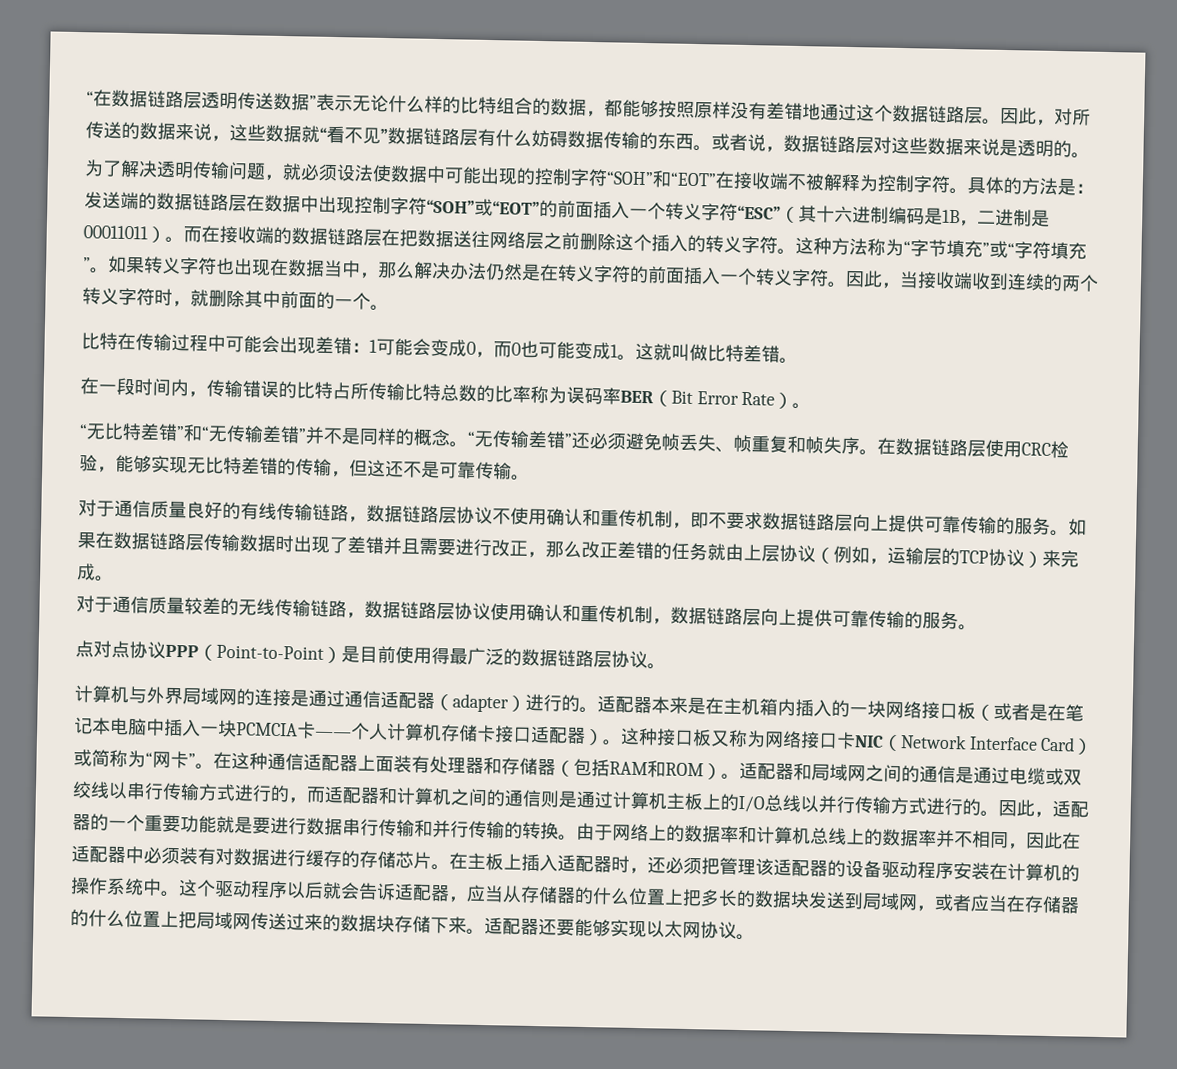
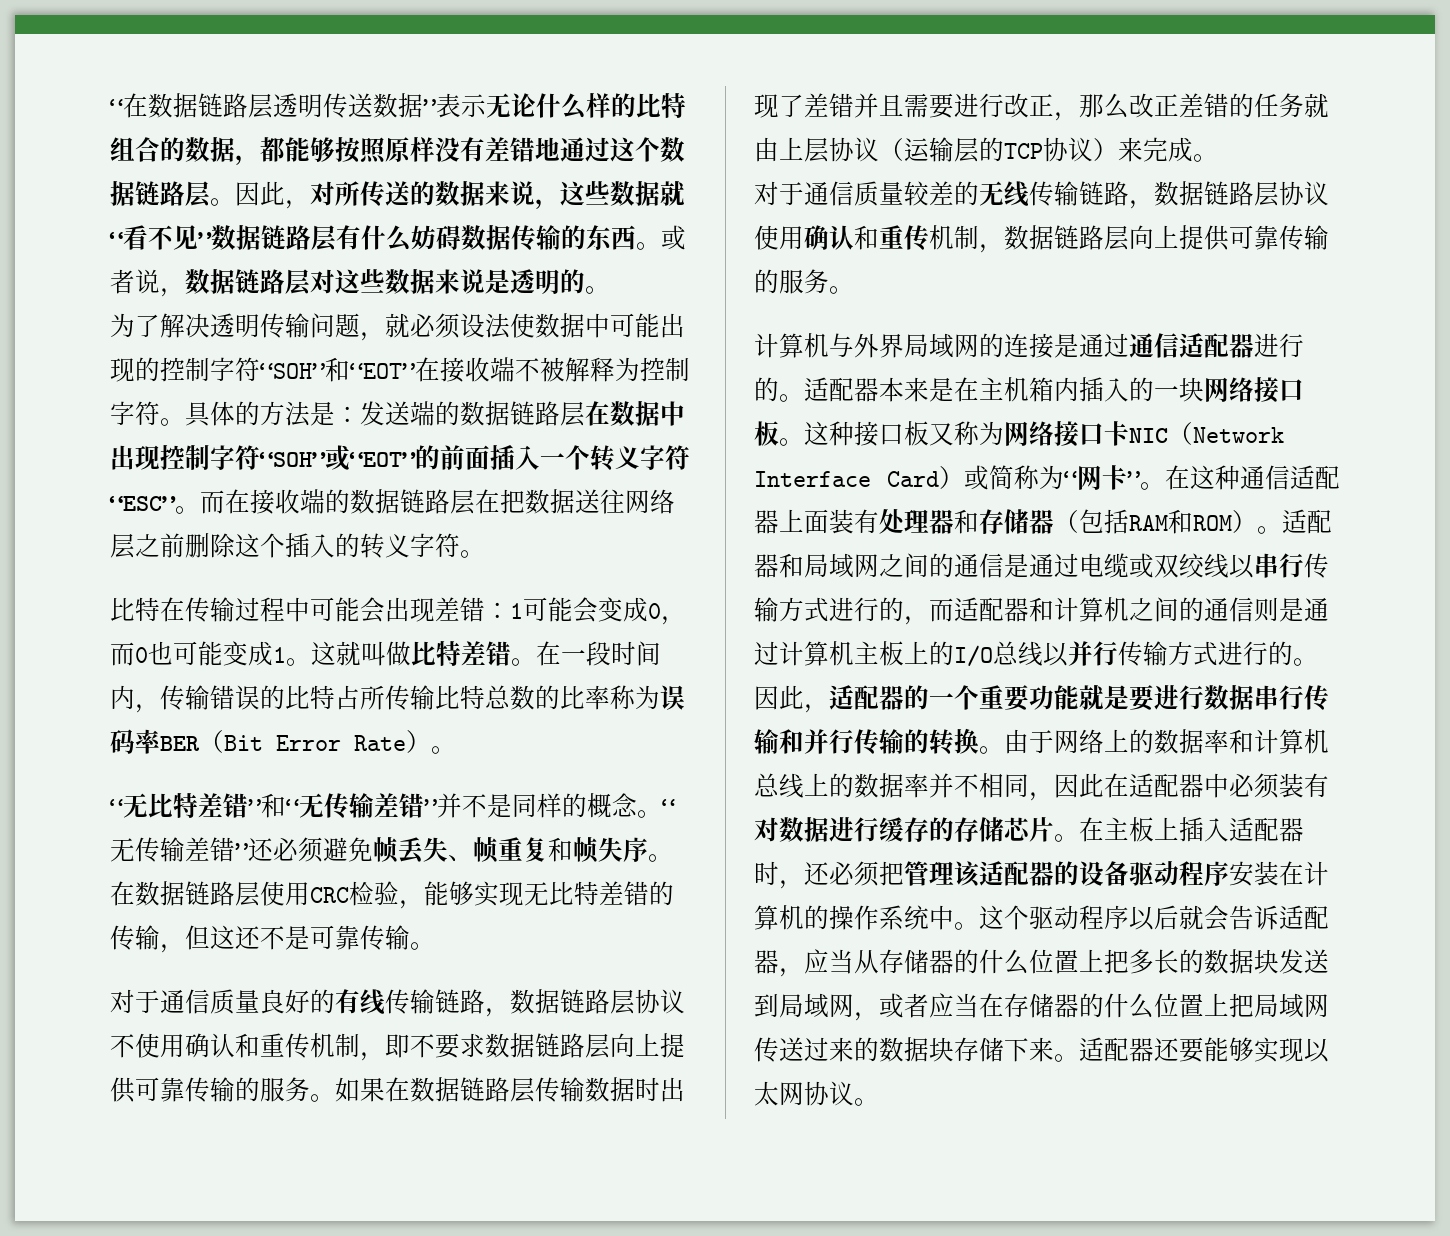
- 具体的方法是：发送端的数据链路层在数据中出现控制字符“SOH”或“EOT”的前面插入一个转义字符“ESC”（其十六进制编码是1B，二进制是00011011）。
+ 具体的方法是：发送端的数据链路层在数据中出现控制字符“SOH”或“EOT”的前面插入一个转义字符“ESC”。
- 这种方法称为“字节填充”或“字符填充”。如果转义字符也出现在数据当中，那么解决办法仍然是在转义字符的前面插入一个转义字符。因此，当接收端收到连续的两个转义字符时，就删除其中前面的一个。
- 这就叫做比特差错。
- 在一段时间内，传输错误的比特占所传输比特总数的比率称为误码率BER（Bit Error Rate）。
+ 这就叫做比特差错。在一段时间内，传输错误的比特占所传输比特总数的比率称为误码率BER（Bit Error Rate）。
- 如果在数据链路层传输数据时出现了差错并且需要进行改正，那么改正差错的任务就由上层协议（例如，运输层的TCP协议）来完成。
+ 如果在数据链路层传输数据时出现了差错并且需要进行改正，那么改正差错的任务就由上层协议（运输层的TCP协议）来完成。
- 点对点协议PPP（Point-to-Point）是目前使用得最广泛的数据链路层协议。
- 计算机与外界局域网的连接是通过通信适配器（adapter）进行的。
+ 计算机与外界局域网的连接是通过通信适配器进行的。
- 适配器本来是在主机箱内插入的一块网络接口板（或者是在笔记本电脑中插入一块PCMCIA卡——个人计算机存储卡接口适配器）。
+ 适配器本来是在主机箱内插入的一块网络接口板。

